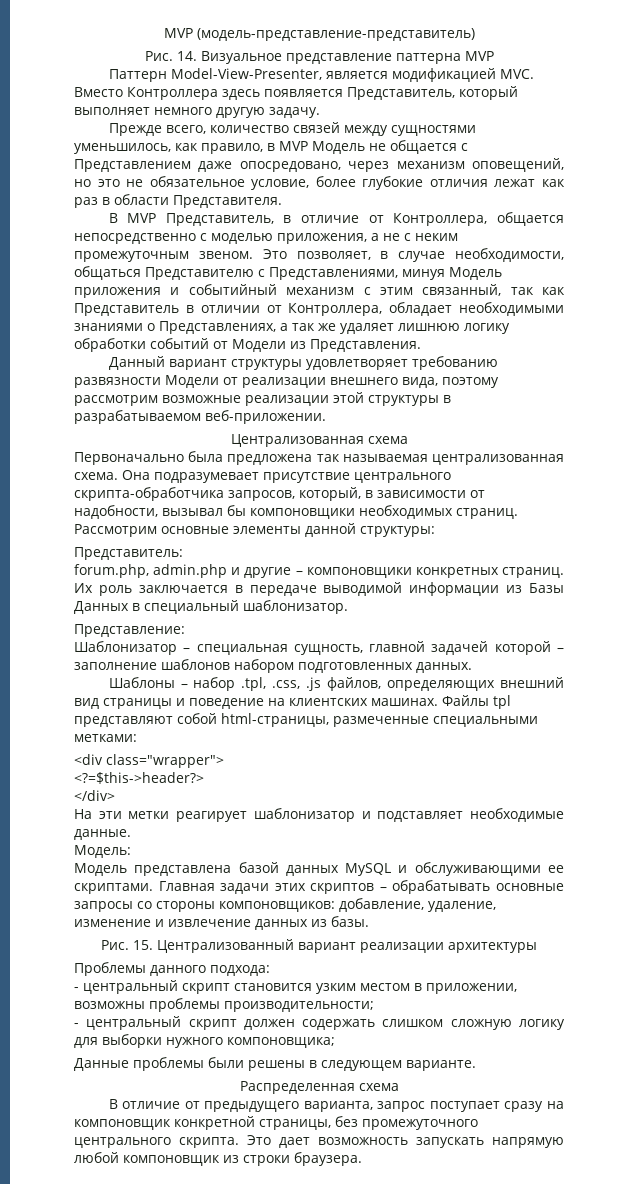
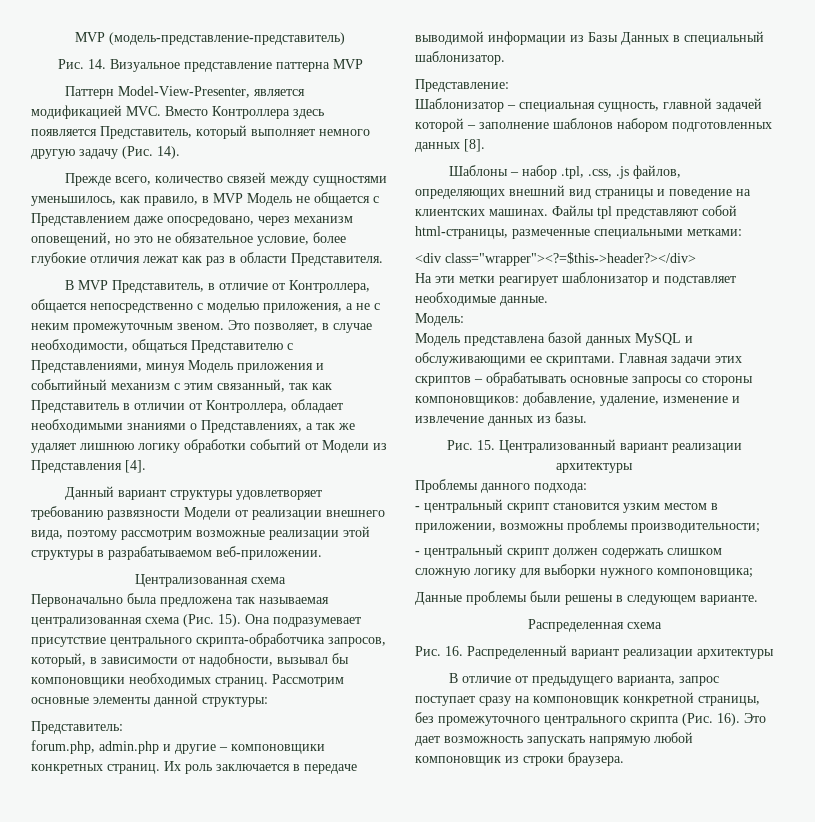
- Паттерн Model-View-Presenter, является модификацией MVC. Вместо Контроллера здесь появляется Представитель, который выполняет немного другую задачу.
+ Паттерн Model-View-Presenter, является модификацией MVC. Вместо Контроллера здесь появляется Представитель, который выполняет немного другую задачу (Рис. 14).
- Это позволяет, в случае необходимости, общаться Представителю с Представлениями, минуя Модель приложения и событийный механизм с этим связанный, так как Представитель в отличии от Контроллера, обладает необходимыми знаниями о Представлениях, а так же удаляет лишнюю логику обработки событий от Модели из Представления.
+ Это позволяет, в случае необходимости, общаться Представителю с Представлениями, минуя Модель приложения и событийный механизм с этим связанный, так как Представитель в отличии от Контроллера, обладает необходимыми знаниями о Представлениях, а так же удаляет лишнюю логику обработки событий от Модели из Представления [4].
- Первоначально была предложена так называемая централизованная схема.
+ Первоначально была предложена так называемая централизованная схема (Рис. 15).
- Шаблонизатор – специальная сущность, главной задачей которой – заполнение шаблонов набором подготовленных данных.
+ Шаблонизатор – специальная сущность, главной задачей которой – заполнение шаблонов набором подготовленных данных [8].
- <div class="wrapper">
- <?=$this->header?>
- </div>
+ <div class="wrapper"><?=$this->header?></div>
+ Рис. 16. Распределенный вариант реализации архитектуры
- В отличие от предыдущего варианта, запрос поступает сразу на компоновщик конкретной страницы, без промежуточного центрального скрипта.
+ В отличие от предыдущего варианта, запрос поступает сразу на компоновщик конкретной страницы, без промежуточного центрального скрипта (Рис. 16).

